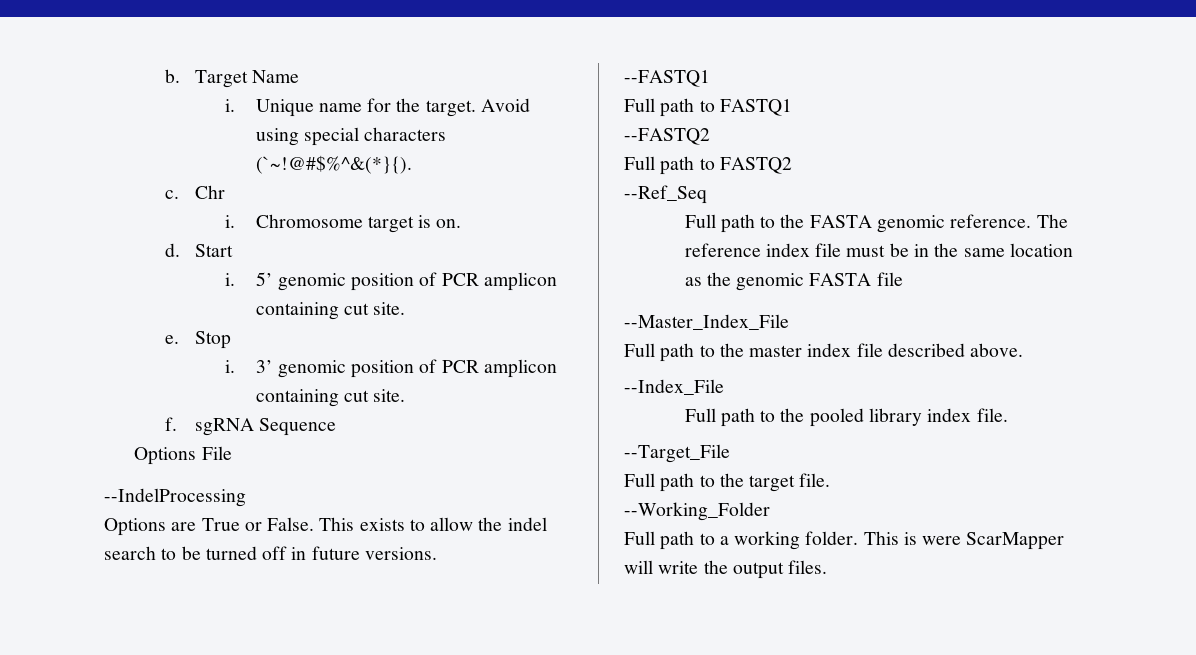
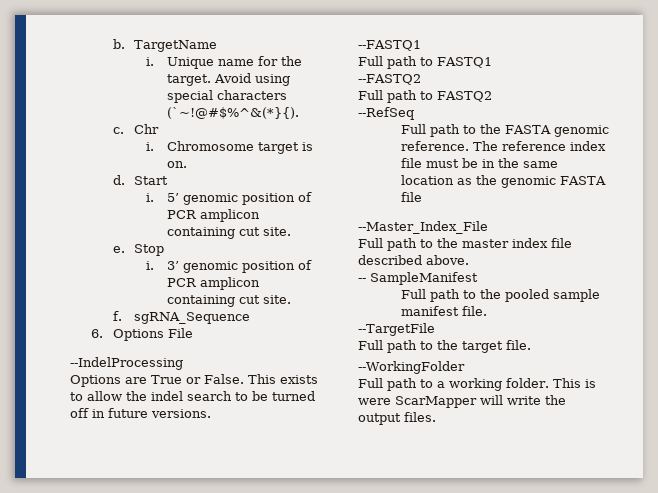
- Target Name
+ TargetName
- f. sgRNA Sequence
- Options File
+ f. sgRNA_Sequence
+ 6. Options File
- --Ref_Seq
+ --RefSeq
- --Index_File
+ -- SampleManifest
- Full path to the pooled library index file.
- --Target_File
+ Full path to the pooled sample manifest file.
+ --TargetFile
- --Working_Folder
+ --WorkingFolder

